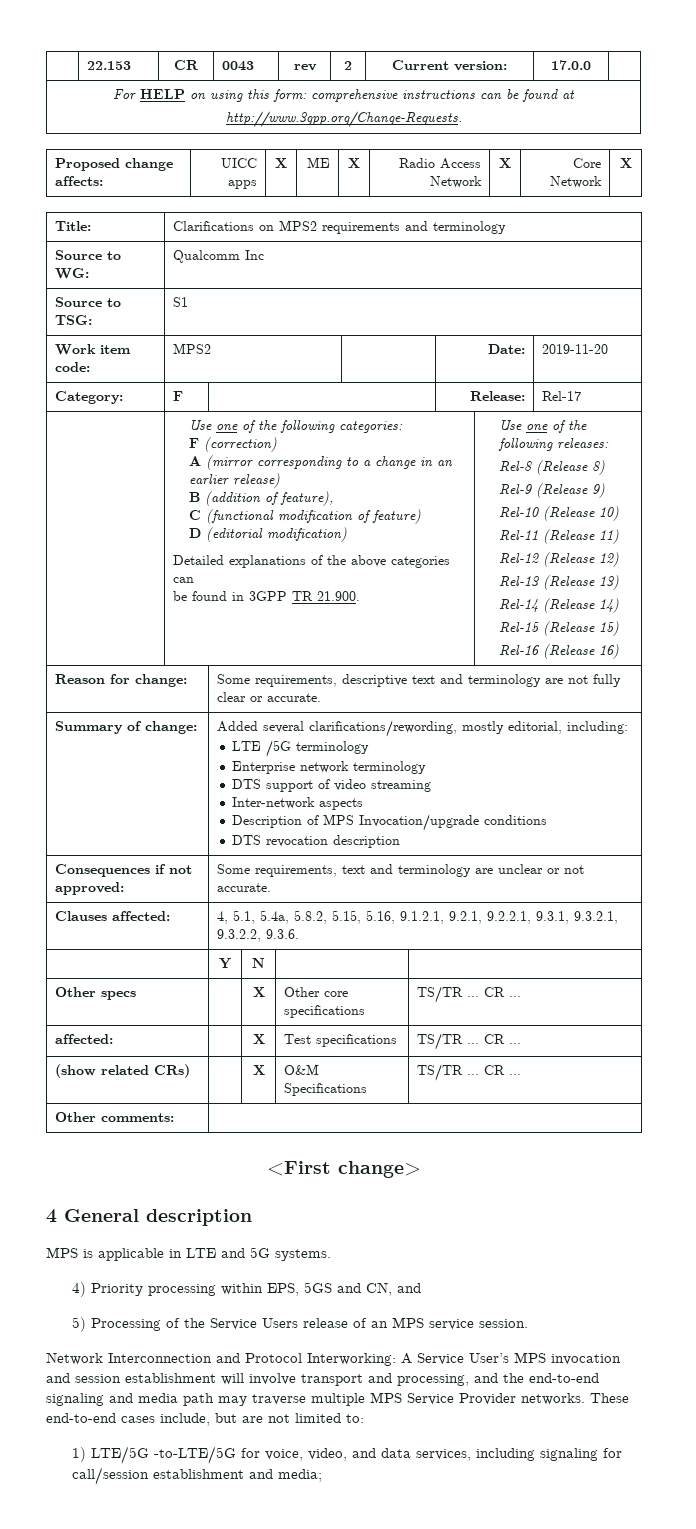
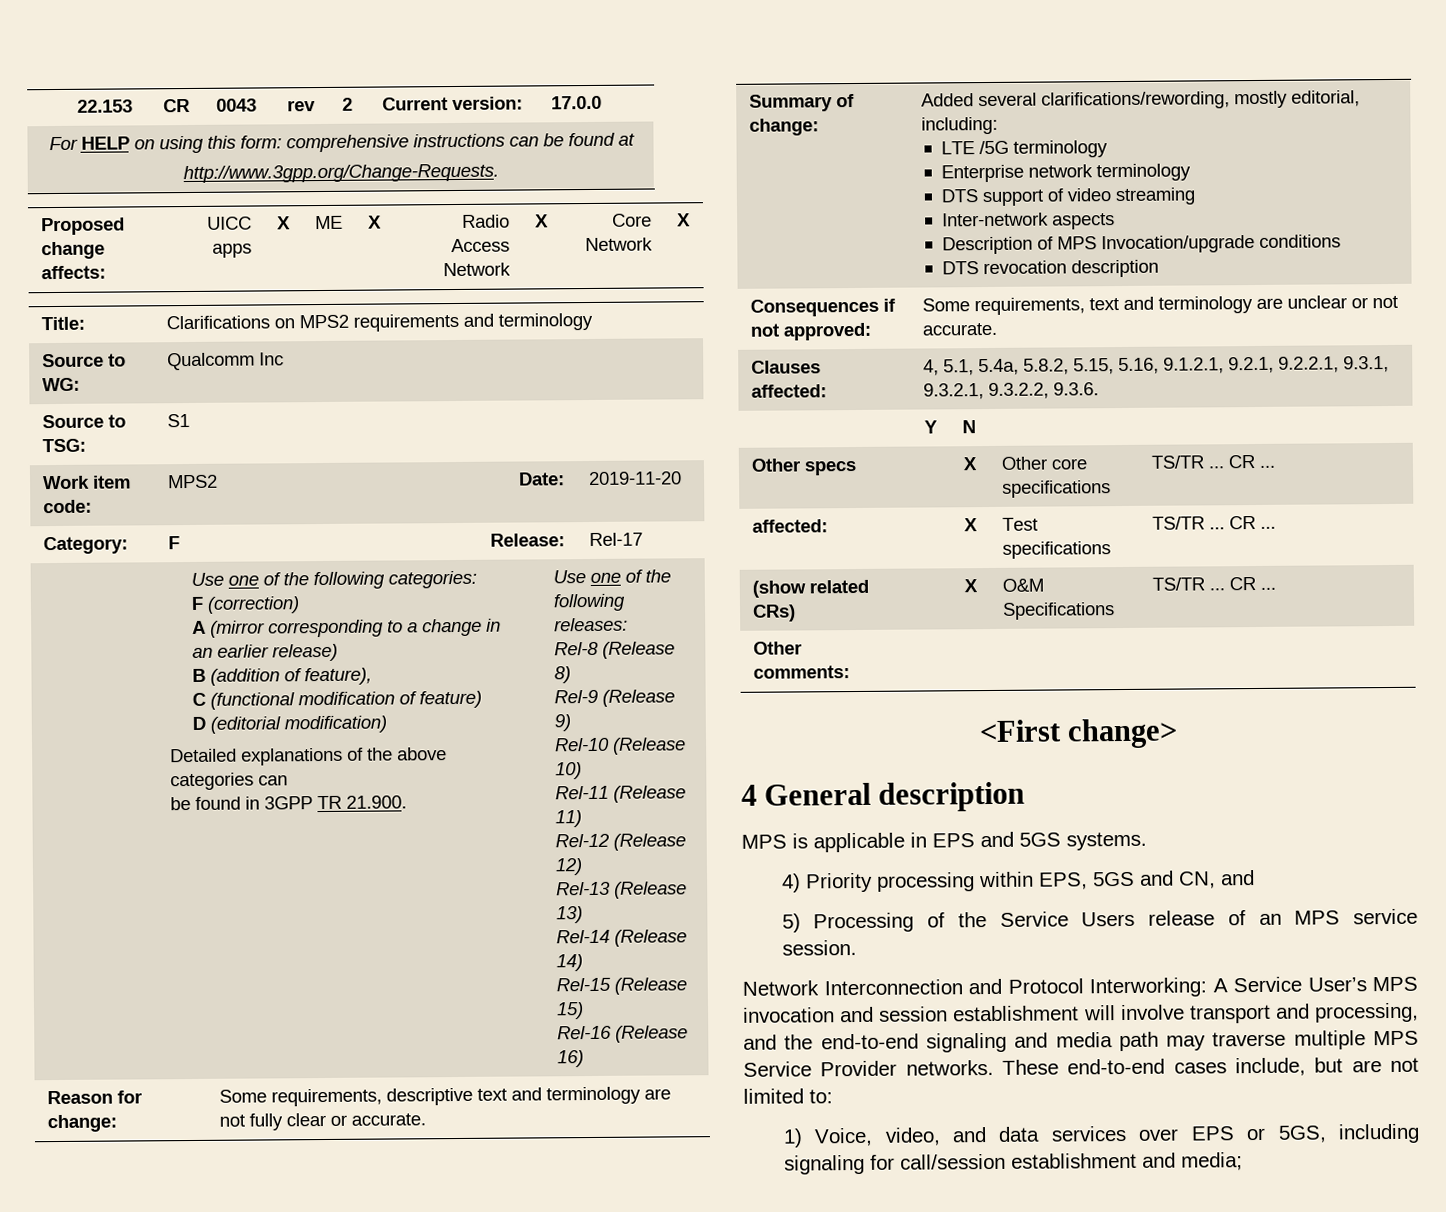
- MPS is applicable in LTE and 5G systems.
+ MPS is applicable in EPS and 5GS systems.
- 1) LTE/5G -to-LTE/5G for voice, video, and data services, including signaling for call/session establishment and media;
+ 1) Voice, video, and data services over EPS or 5GS, including signaling for call/session establishment and media;

